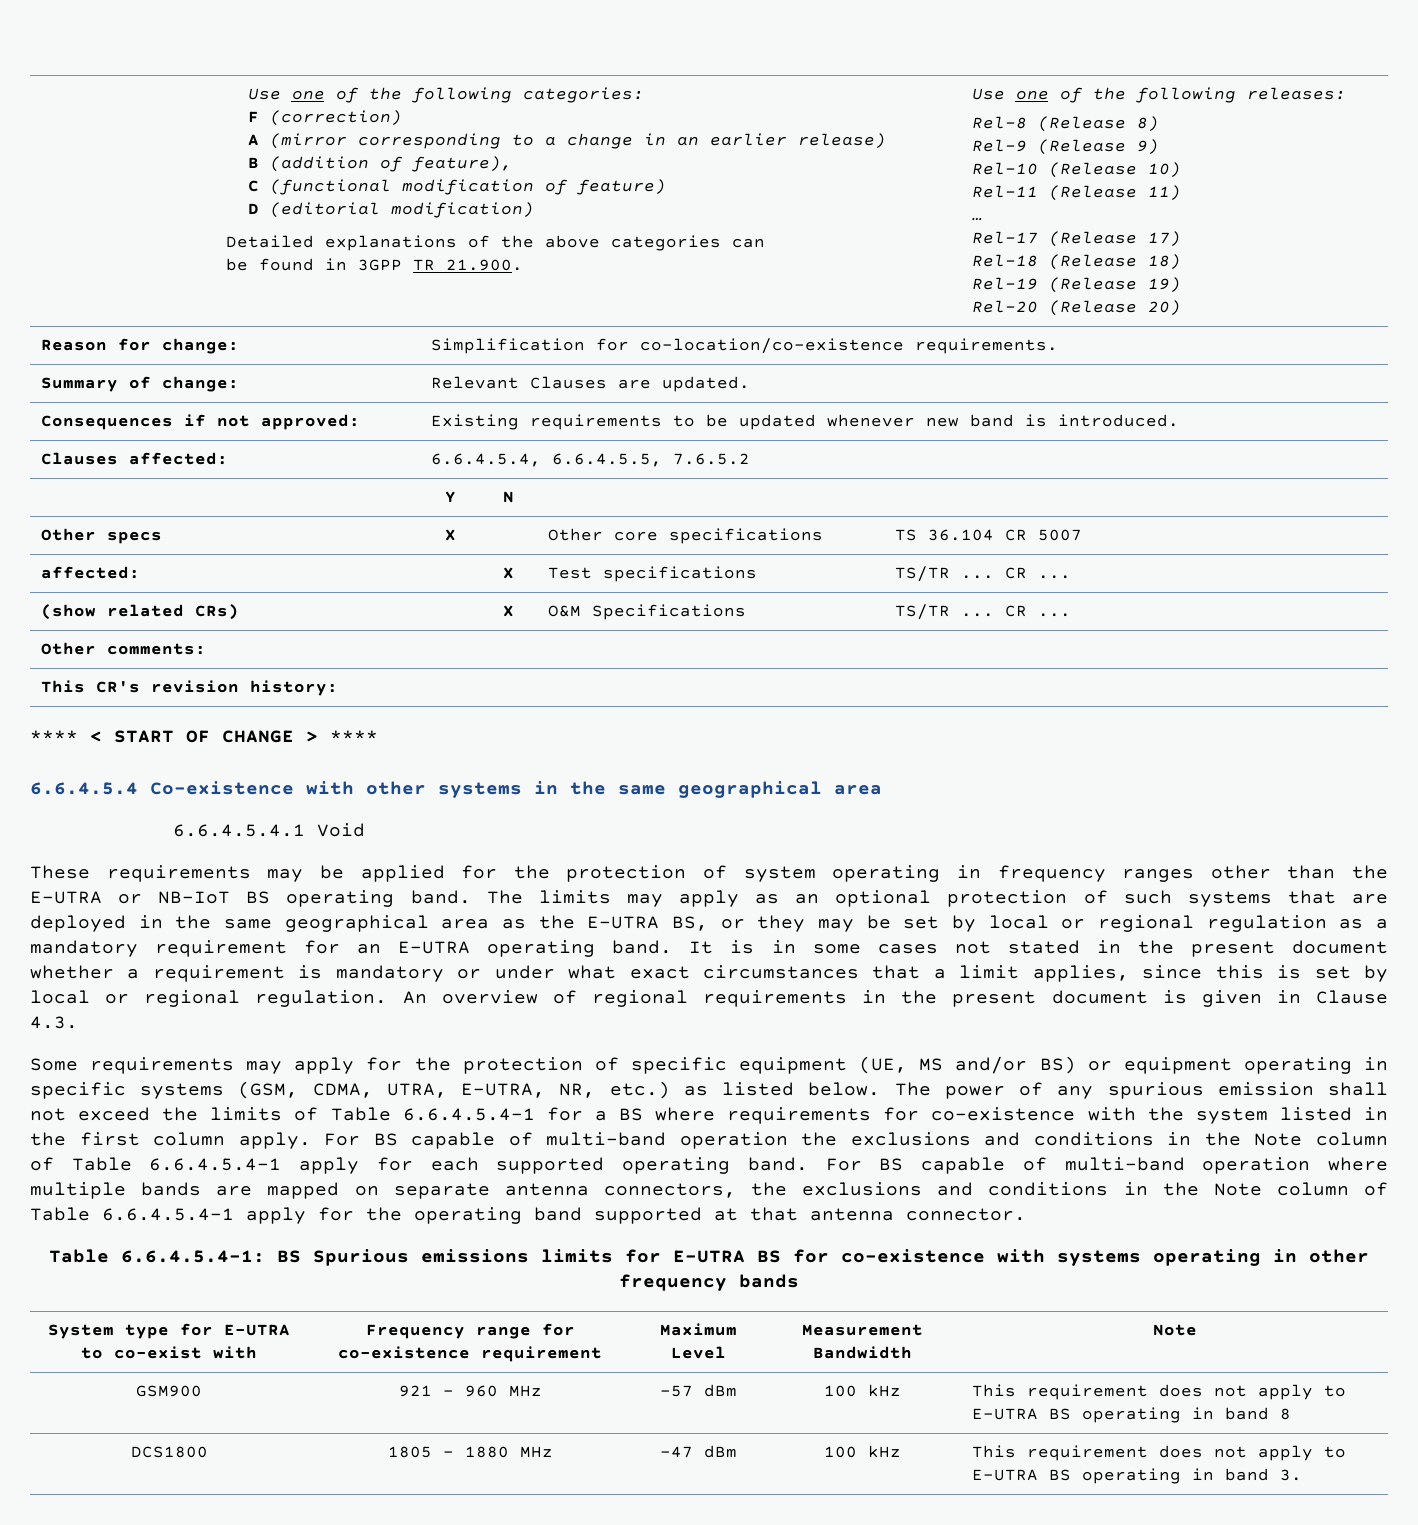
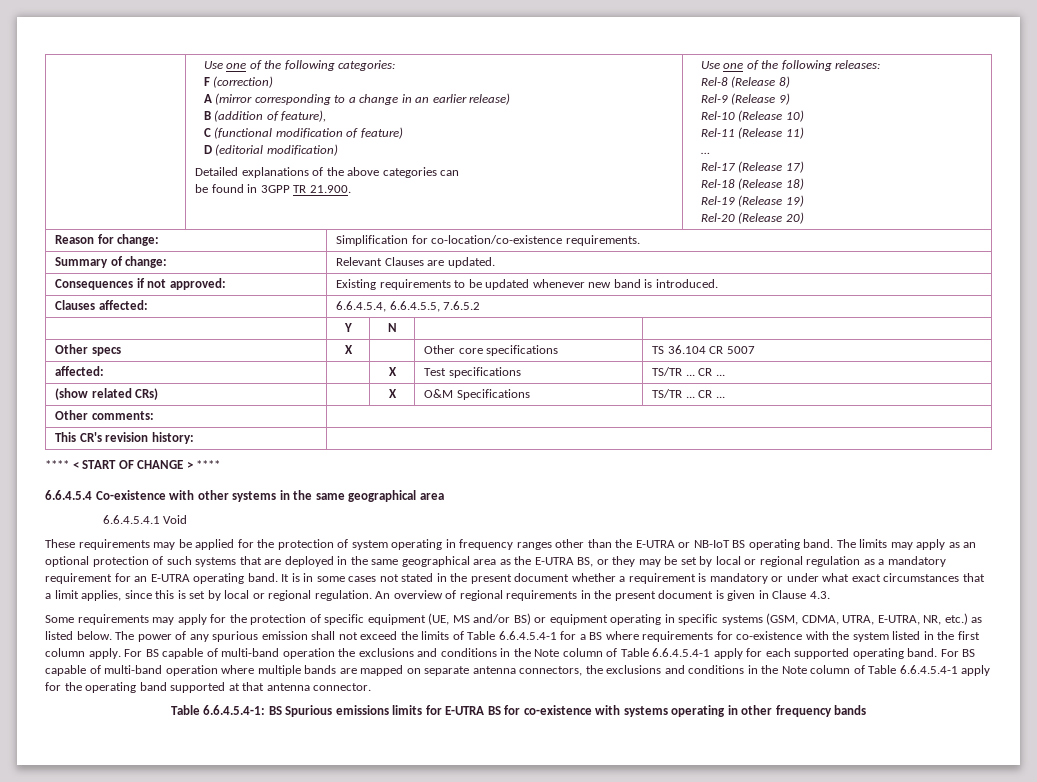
- System type for E-UTRA to co-exist with | Frequency range for co-existence requirement | Maximum Level | Measurement Bandwidth | Note
- GSM900 | 921 - 960 MHz | -57 dBm | 100 kHz | This requirement does not apply to E-UTRA BS operating in band 8
- DCS1800 | 1805 - 1880 MHz | -47 dBm | 100 kHz | This requirement does not apply to E-UTRA BS operating in band 3.

